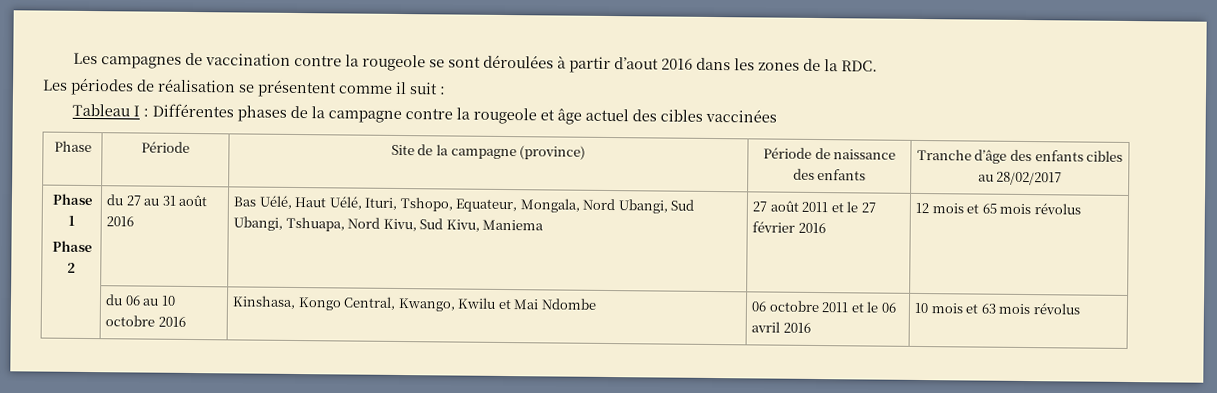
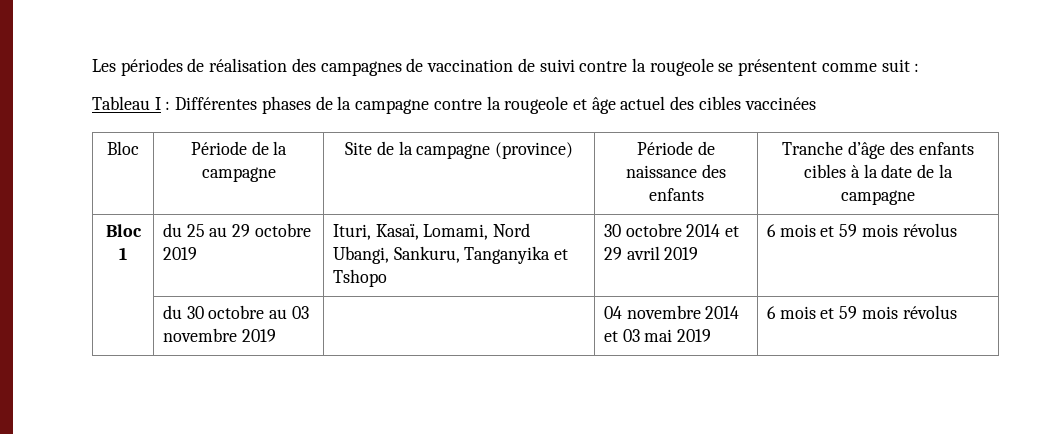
- Les campagnes de vaccination contre la rougeole se sont déroulées à partir d’aout 2016 dans les zones de la RDC.
- Les périodes de réalisation se présentent comme il suit :
+ Les périodes de réalisation des campagnes de vaccination de suivi contre la rougeole se présentent comme suit :
- Phase | Période | Site de la campagne (province) | Période de naissance des enfants | Tranche d’âge des enfants cibles au 28/02/2017
- Phase 1
- Phase 2 | du 27 au 31 août 2016 | Bas Uélé, Haut Uélé, Ituri, Tshopo, Equateur, Mongala, Nord Ubangi, Sud Ubangi, Tshuapa, Nord Kivu, Sud Kivu, Maniema | 27 août 2011 et le 27 février 2016 | 12 mois et 65 mois révolus
+ Bloc | Période de la campagne | Site de la campagne (province) | Période de naissance des enfants | Tranche d’âge des enfants cibles à la date de la campagne
+ Bloc 1 | du 25 au 29 octobre 2019 | Ituri, Kasaï, Lomami, Nord Ubangi, Sankuru, Tanganyika et Tshopo | 30 octobre 2014 et 29 avril 2019 | 6 mois et 59 mois révolus
- | du 06 au 10 octobre 2016 | Kinshasa, Kongo Central, Kwango, Kwilu et Mai Ndombe | 06 octobre 2011 et le 06 avril 2016 | 10 mois et 63 mois révolus
+ | du 30 octobre au 03 novembre 2019 | | 04 novembre 2014 et 03 mai 2019 | 6 mois et 59 mois révolus

